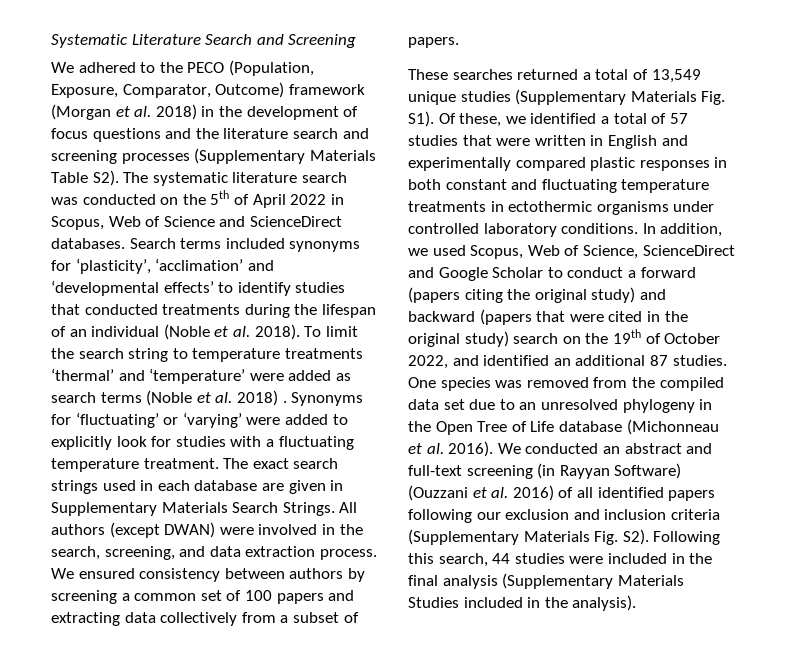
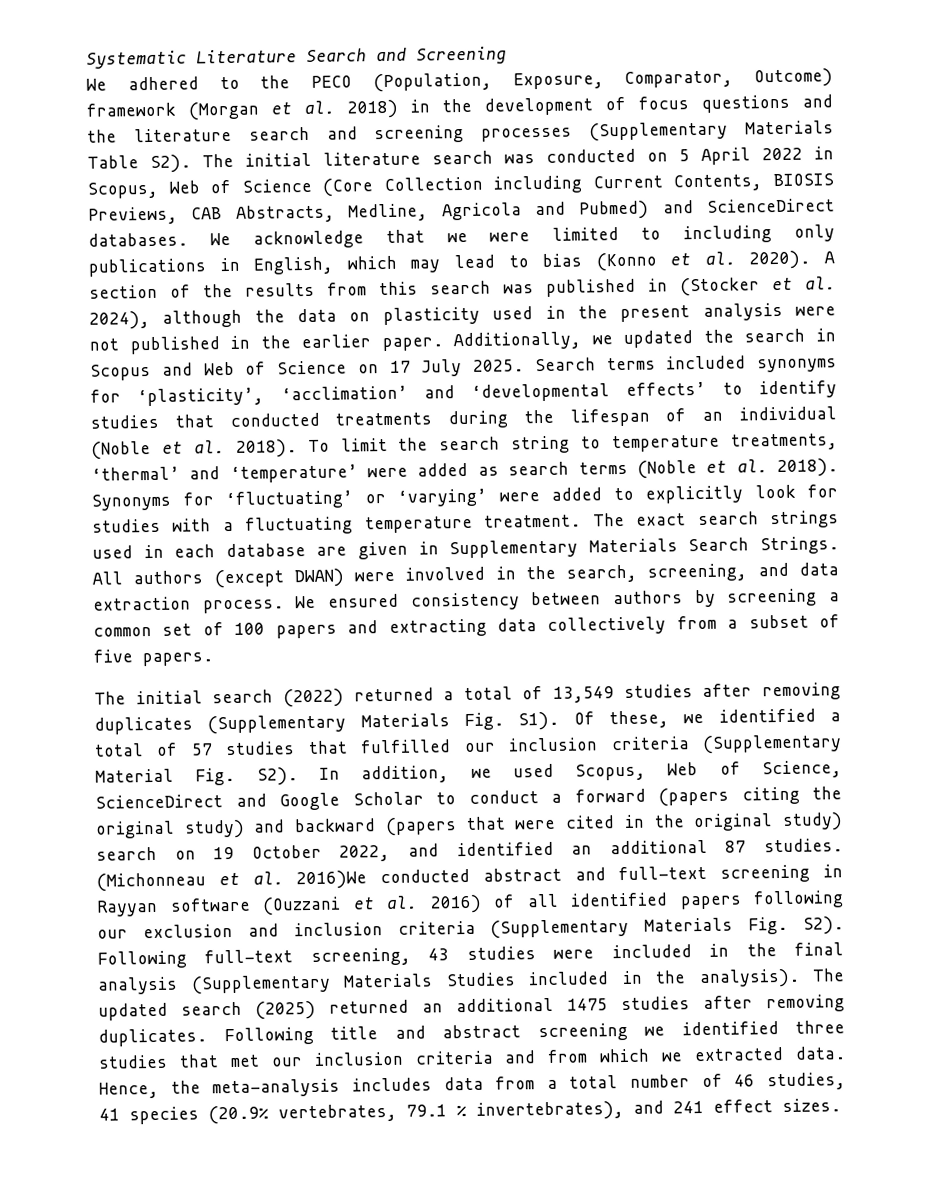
- We adhered to the PECO (Population, Exposure, Comparator, Outcome) framework (Morgan et al. 2018) in the development of focus questions and the literature search and screening processes (Supplementary Materials Table S2). The systematic literature search was conducted on the 5th of April 2022 in Scopus, Web of Science and ScienceDirect databases.
+ We adhered to the PECO (Population, Exposure, Comparator, Outcome) framework (Morgan et al. 2018) in the development of focus questions and the literature search and screening processes (Supplementary Materials Table S2). The initial literature search was conducted on 5 April 2022 in Scopus, Web of Science (Core Collection including Current Contents, BIOSIS Previews, CAB Abstracts, Medline, Agricola and Pubmed) and ScienceDirect databases. We acknowledge that we were limited to including only publications in English, which may lead to bias (Konno et al. 2020). A section of the results from this search was published in (Stocker et al. 2024), although the data on plasticity used in the present analysis were not published in the earlier paper. Additionally, we updated the search in Scopus and Web of Science on 17 July 2025.
- To limit the search string to temperature treatments ‘thermal’ and ‘temperature’ were added as search terms (Noble et al. 2018) .
+ To limit the search string to temperature treatments, ‘thermal’ and ‘temperature’ were added as search terms (Noble et al. 2018).
- We ensured consistency between authors by screening a common set of 100 papers and extracting data collectively from a subset of papers.
+ We ensured consistency between authors by screening a common set of 100 papers and extracting data collectively from a subset of five papers.
- These searches returned a total of 13,549 unique studies (Supplementary Materials Fig. S1). Of these, we identified a total of 57 studies that were written in English and experimentally compared plastic responses in both constant and fluctuating temperature treatments in ectothermic organisms under controlled laboratory conditions. In addition, we used Scopus, Web of Science, ScienceDirect and Google Scholar to conduct a forward (papers citing the original study) and backward (papers that were cited in the original study) search on the 19th of October 2022, and identified an additional 87 studies.
+ The initial search (2022) returned a total of 13,549 studies after removing duplicates (Supplementary Materials Fig. S1). Of these, we identified a total of 57 studies that fulfilled our inclusion criteria (Supplementary Material Fig. S2). In addition, we used Scopus, Web of Science, ScienceDirect and Google Scholar to conduct a forward (papers citing the original study) and backward (papers that were cited in the original study) search on 19 October 2022, and identified an additional 87 studies.
- One species was removed from the compiled data set due to an unresolved phylogeny in the Open Tree of Life database (Michonneau et al. 2016). We conducted an abstract and full-text screening (in Rayyan Software) (Ouzzani et al. 2016) of all identified papers following our exclusion and inclusion criteria (Supplementary Materials Fig. S2). Following this search, 44 studies were included in the final analysis (Supplementary Materials Studies included in the analysis).
+ (Michonneau et al. 2016)We conducted abstract and full-text screening in Rayyan software (Ouzzani et al. 2016) of all identified papers following our exclusion and inclusion criteria (Supplementary Materials Fig. S2). Following full-text screening, 43 studies were included in the final analysis (Supplementary Materials Studies included in the analysis).
+ The updated search (2025) returned an additional 1475 studies after removing duplicates. Following title and abstract screening we identified three studies that met our inclusion criteria and from which we extracted data. Hence, the meta-analysis includes data from a total number of 46 studies, 41 species (20.9% vertebrates, 79.1 % invertebrates), and 241 effect sizes.

